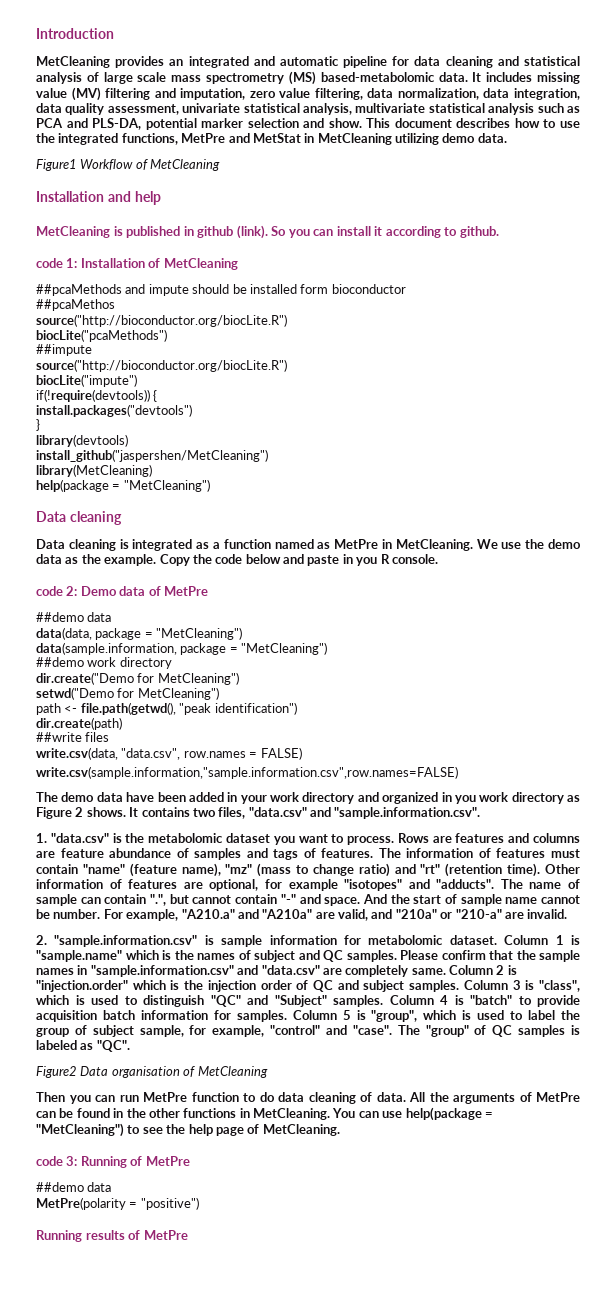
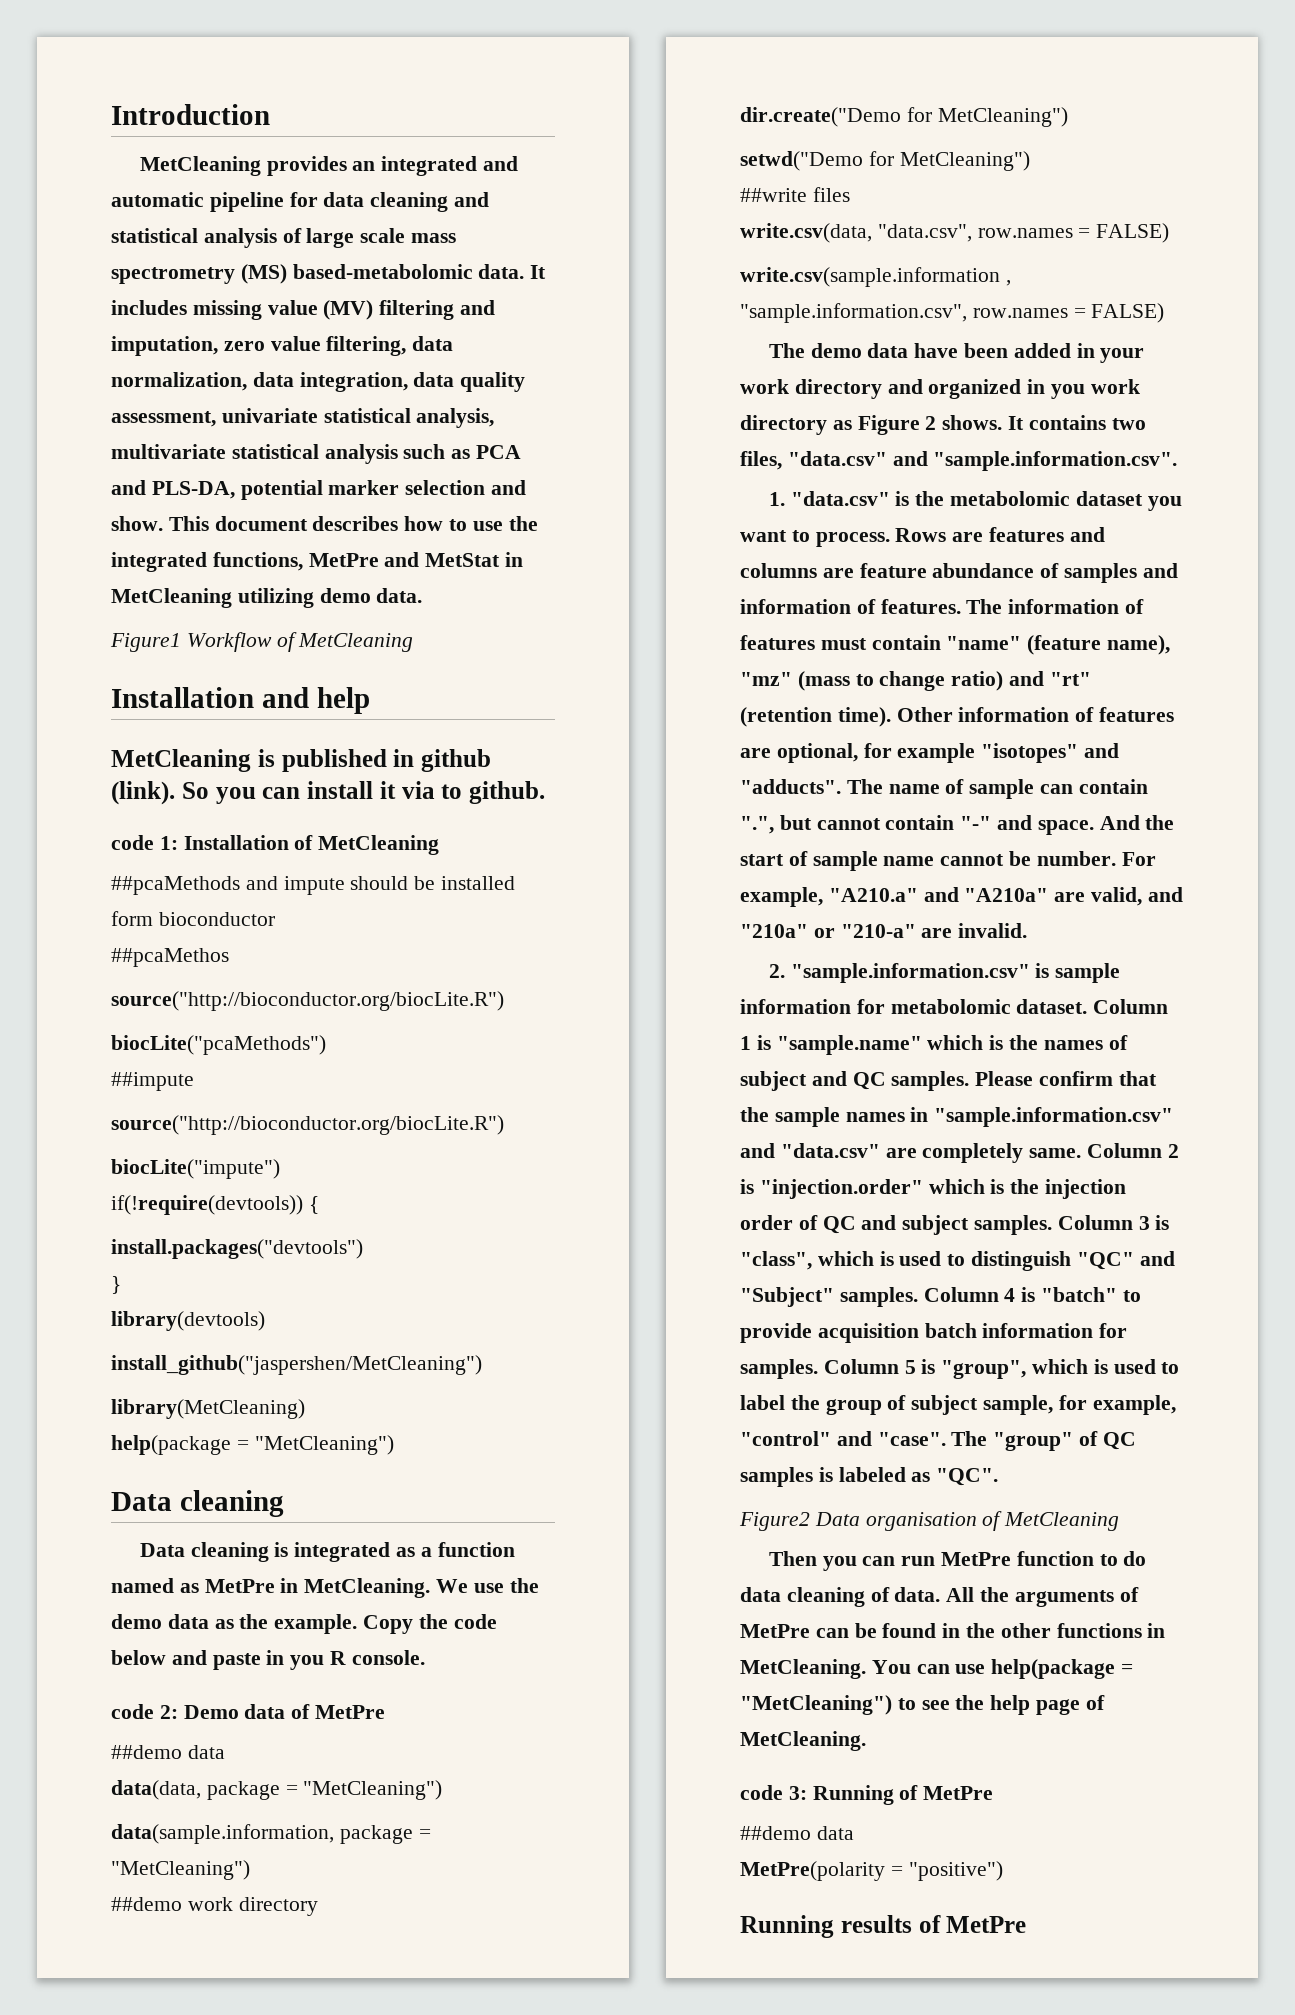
- So you can install it according to github.
+ So you can install it via to github.
- path <- file.path(getwd(), "peak identification")
- dir.create(path)
- write.csv(sample.information,"sample.information.csv",row.names=FALSE)
+ write.csv(sample.information , "sample.information.csv", row.names = FALSE)
- Rows are features and columns are feature abundance of samples and tags of features.
+ Rows are features and columns are feature abundance of samples and information of features.

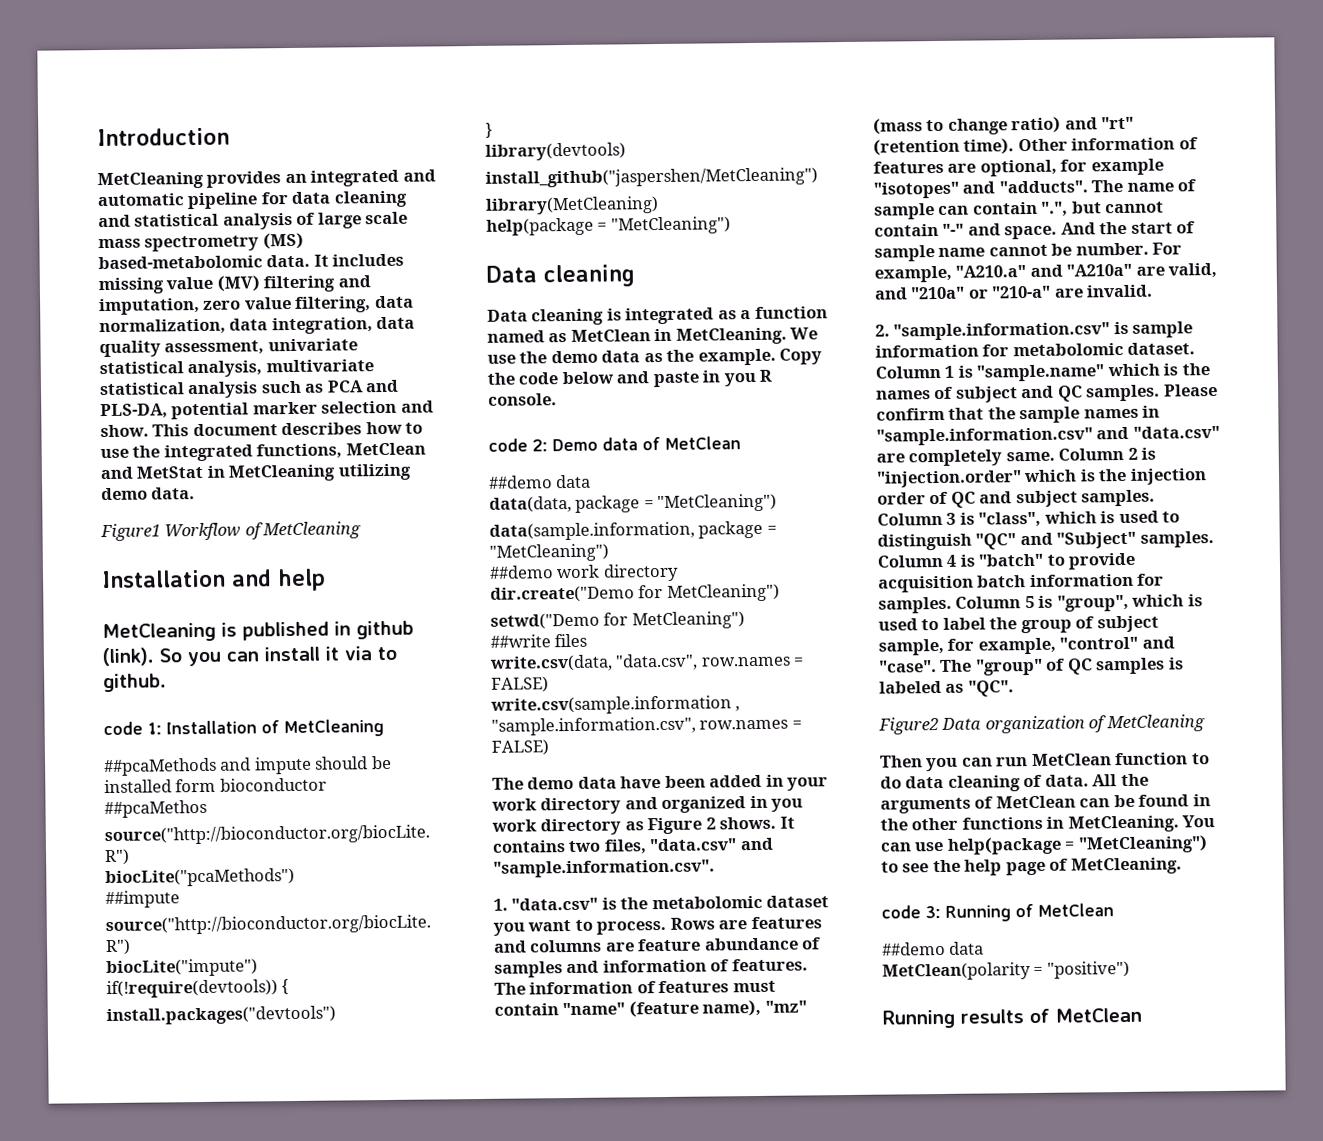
- This document describes how to use the integrated functions, MetPre and MetStat in MetCleaning utilizing demo data.
+ This document describes how to use the integrated functions, MetClean and MetStat in MetCleaning utilizing demo data.
- Data cleaning is integrated as a function named as MetPre in MetCleaning.
+ Data cleaning is integrated as a function named as MetClean in MetCleaning.
- code 2: Demo data of MetPre
+ code 2: Demo data of MetClean
- Figure2 Data organisation of MetCleaning
+ Figure2 Data organization of MetCleaning
- Then you can run MetPre function to do data cleaning of data.
+ Then you can run MetClean function to do data cleaning of data.
- All the arguments of MetPre can be found in the other functions in MetCleaning.
+ All the arguments of MetClean can be found in the other functions in MetCleaning.
- code 3: Running of MetPre
+ code 3: Running of MetClean
  ##demo data
- MetPre(polarity = "positive")
+ MetClean(polarity = "positive")
- Running results of MetPre
+ Running results of MetClean

